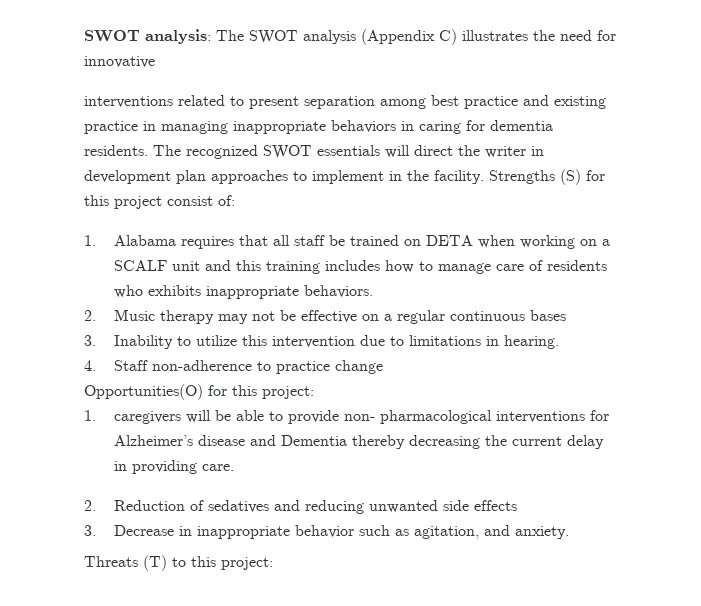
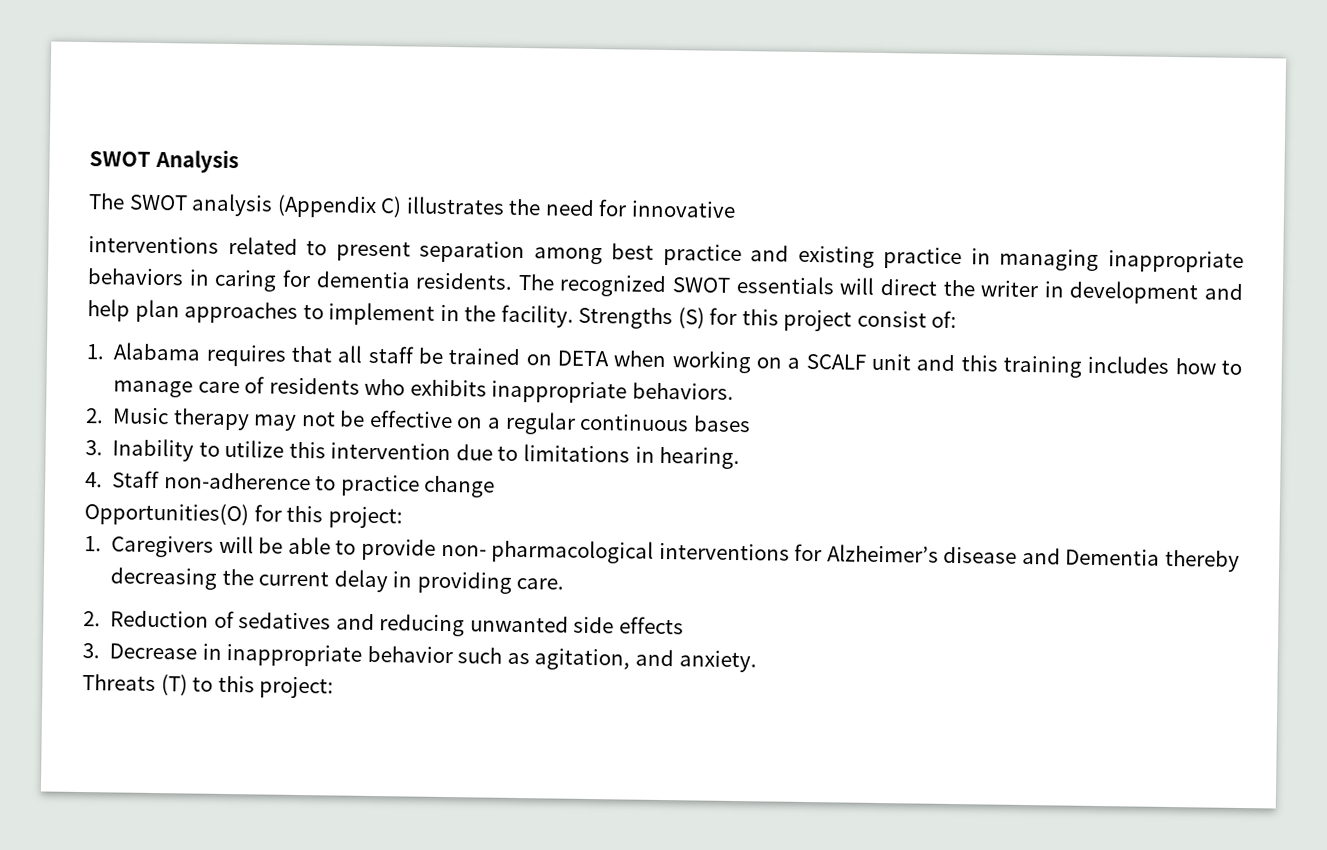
- SWOT analysis: The SWOT analysis (Appendix C) illustrates the need for innovative
+ SWOT Analysis
+ The SWOT analysis (Appendix C) illustrates the need for innovative
- The recognized SWOT essentials will direct the writer in development plan approaches to implement in the facility.
+ The recognized SWOT essentials will direct the writer in development and help plan approaches to implement in the facility.
- 1. caregivers will be able to provide non- pharmacological interventions for Alzheimer’s disease and Dementia thereby decreasing the current delay in providing care.
+ 1. Caregivers will be able to provide non- pharmacological interventions for Alzheimer’s disease and Dementia thereby decreasing the current delay in providing care.

